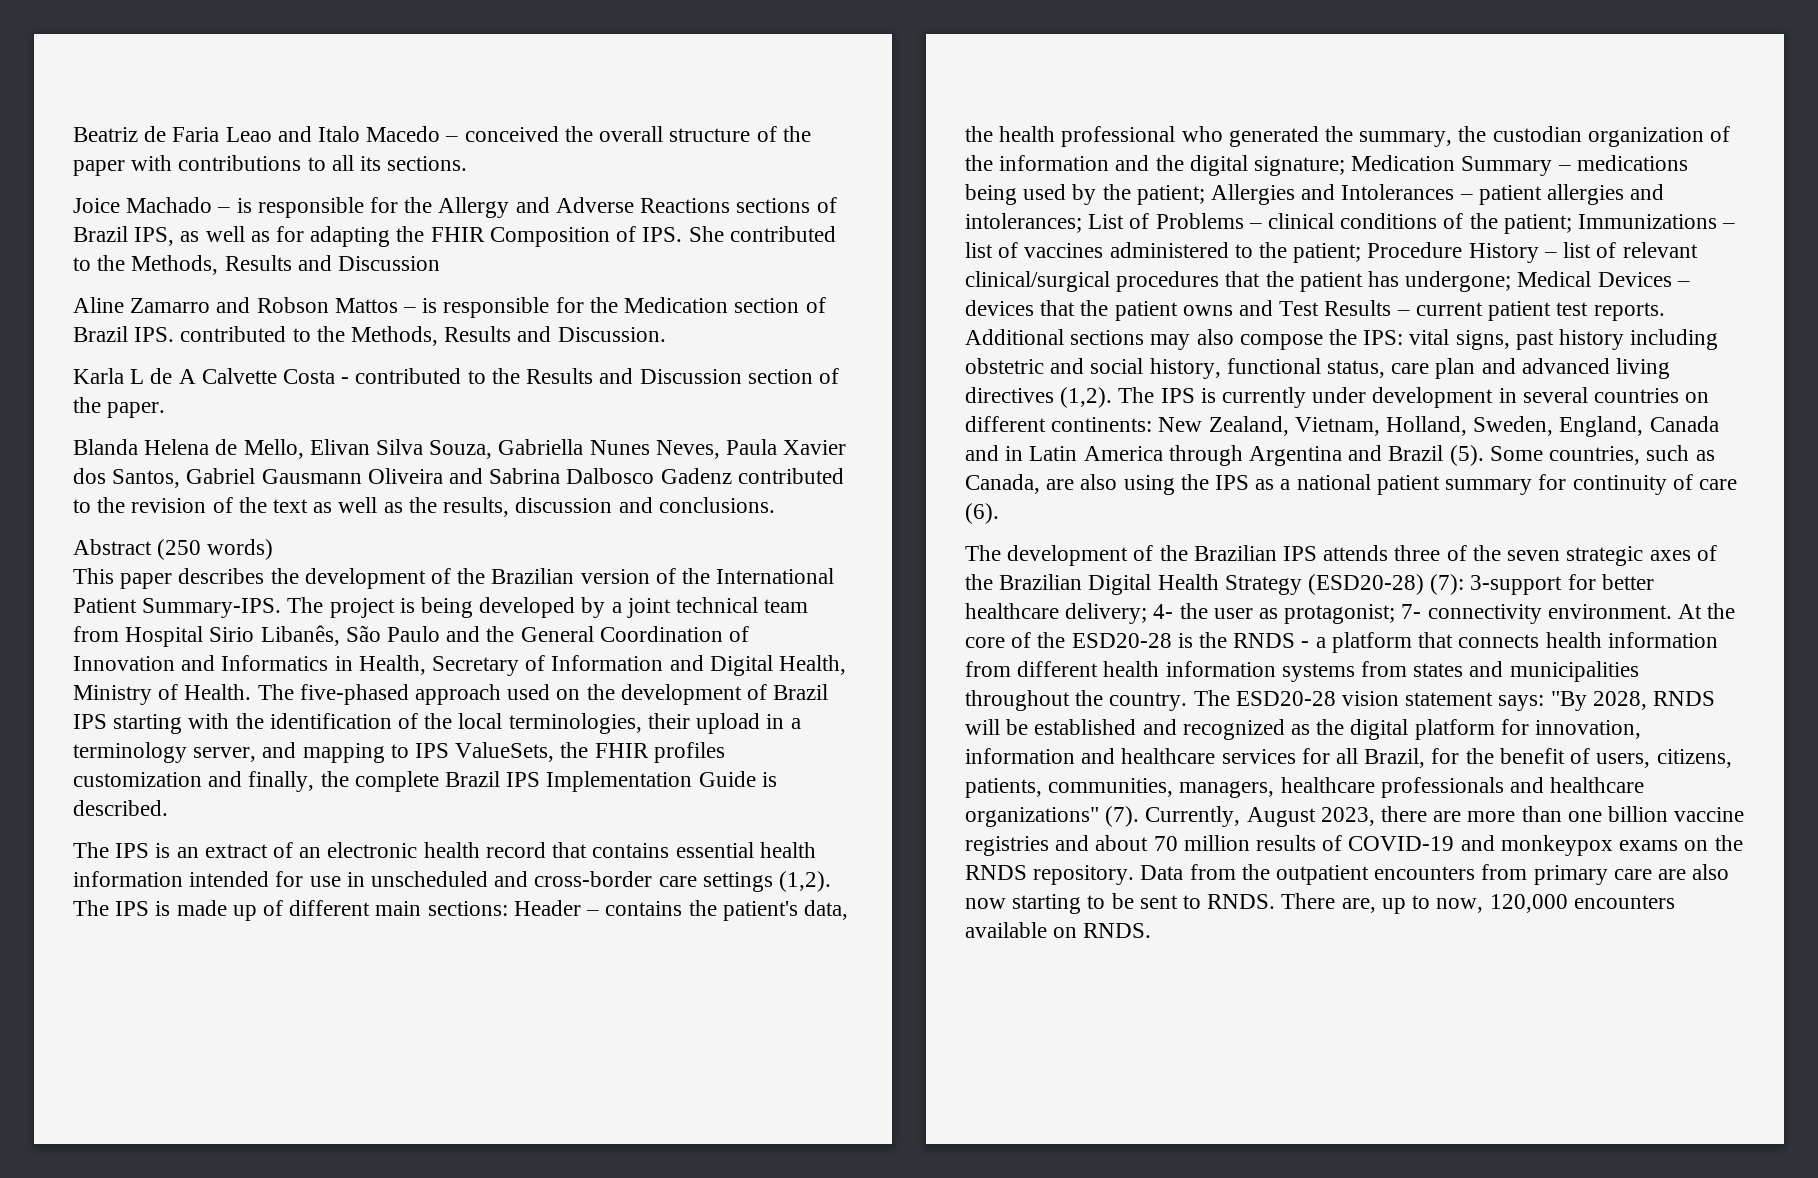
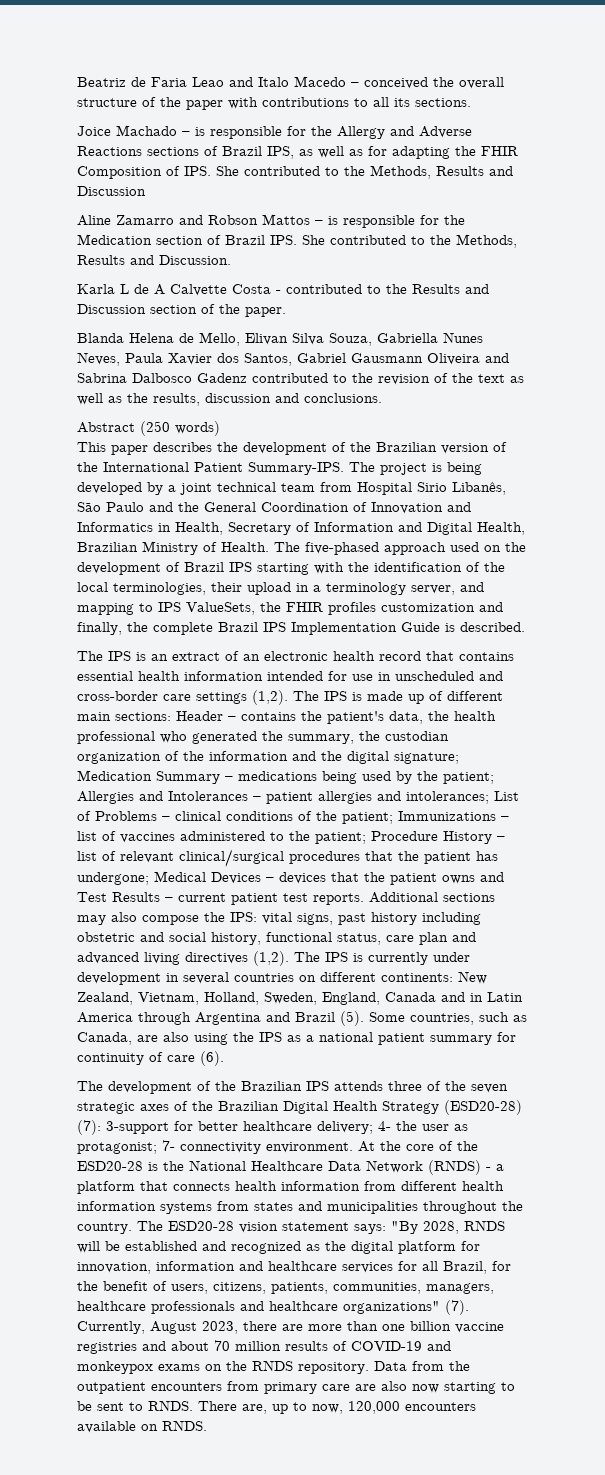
- Aline Zamarro and Robson Mattos – is responsible for the Medication section of Brazil IPS. contributed to the Methods, Results and Discussion.
+ Aline Zamarro and Robson Mattos – is responsible for the Medication section of Brazil IPS. She contributed to the Methods, Results and Discussion.
- The project is being developed by a joint technical team from Hospital Sirio Libanês, São Paulo and the General Coordination of Innovation and Informatics in Health, Secretary of Information and Digital Health, Ministry of Health.
+ The project is being developed by a joint technical team from Hospital Sirio Libanês, São Paulo and the General Coordination of Innovation and Informatics in Health, Secretary of Information and Digital Health, Brazilian Ministry of Health.
- At the core of the ESD20-28 is the RNDS - a platform that connects health information from different health information systems from states and municipalities throughout the country.
+ At the core of the ESD20-28 is the National Healthcare Data Network (RNDS) - a platform that connects health information from different health information systems from states and municipalities throughout the country.

